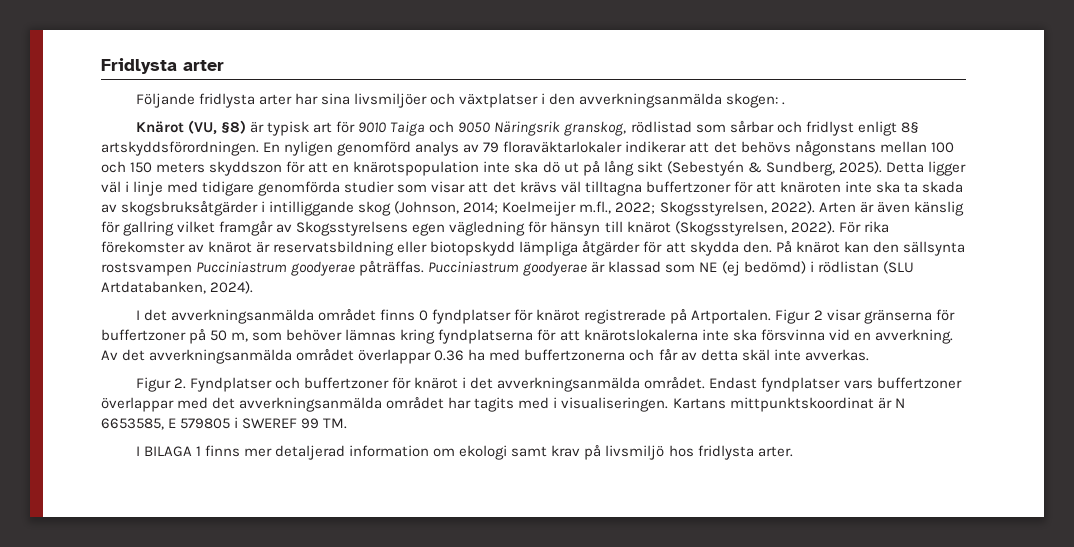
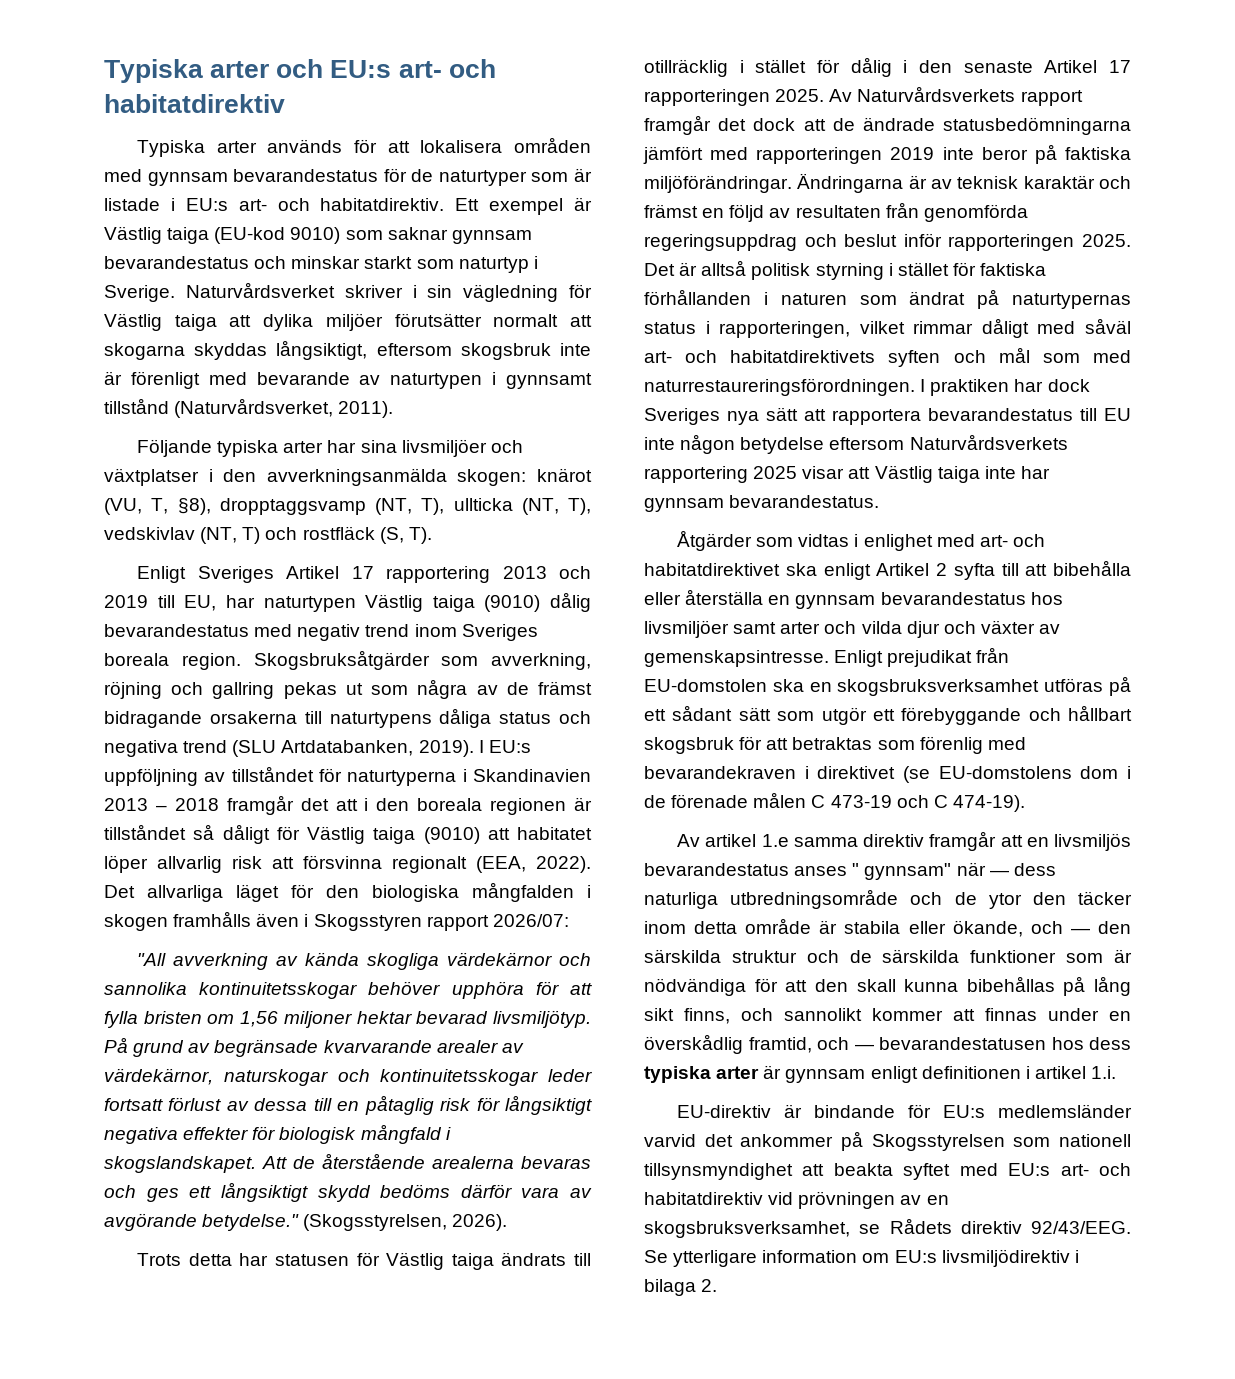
- Fridlysta arter
+ Typiska arter och EU:s art- och habitatdirektiv
+ Typiska arter används för att lokalisera områden med gynnsam bevarandestatus för de naturtyper som är listade i EU:s art- och habitatdirektiv. Ett exempel är Västlig taiga (EU-kod 9010) som saknar gynnsam bevarandestatus och minskar starkt som naturtyp i Sverige. Naturvårdsverket skriver i sin vägledning för Västlig taiga att dylika miljöer förutsätter normalt att skogarna skyddas långsiktigt, eftersom skogsbruk inte är förenligt med bevarande av naturtypen i gynnsamt tillstånd (Naturvårdsverket, 2011).
- Följande fridlysta arter har sina livsmiljöer och växtplatser i den avverkningsanmälda skogen: .
- Knärot (VU, §8) är typisk art för 9010 Taiga och 9050 Näringsrik granskog, rödlistad som sårbar och fridlyst enligt 8§ artskyddsförordningen. En nyligen genomförd analys av 79 floraväktarlokaler indikerar att det behövs någonstans mellan 100 och 150 meters skyddszon för att en knärotspopulation inte ska dö ut på lång sikt (Sebestyén & Sundberg, 2025). Detta ligger väl i linje med tidigare genomförda studier som visar att det krävs väl tilltagna buffertzoner för att knäroten inte ska ta skada av skogsbruksåtgärder i intilliggande skog (Johnson, 2014; Koelmeijer m.fl., 2022; Skogsstyrelsen, 2022). Arten är även känslig för gallring vilket framgår av Skogsstyrelsens egen vägledning för hänsyn till knärot (Skogsstyrelsen, 2022). För rika förekomster av knärot är reservatsbildning eller biotopskydd lämpliga åtgärder för att skydda den. På knärot kan den sällsynta rostsvampen Pucciniastrum goodyerae påträffas. Pucciniastrum goodyerae är klassad som NE (ej bedömd) i rödlistan (SLU Artdatabanken, 2024).
- I det avverkningsanmälda området finns 0 fyndplatser för knärot registrerade på Artportalen. Figur 2 visar gränserna för buffertzoner på 50 m, som behöver lämnas kring fyndplatserna för att knärotslokalerna inte ska försvinna vid en avverkning. Av det avverkningsanmälda området överlappar 0.36 ha med buffertzonerna och får av detta skäl inte avverkas.
- Figur 2. Fyndplatser och buffertzoner för knärot i det avverkningsanmälda området. Endast fyndplatser vars buffertzoner överlappar med det avverkningsanmälda området har tagits med i visualiseringen. Kartans mittpunktskoordinat är N 6653585, E 579805 i SWEREF 99 TM.
- I BILAGA 1 finns mer detaljerad information om ekologi samt krav på livsmiljö hos fridlysta arter.
+ Följande typiska arter har sina livsmiljöer och växtplatser i den avverkningsanmälda skogen: knärot (VU, T, §8), dropptaggsvamp (NT, T), ullticka (NT, T), vedskivlav (NT, T) och rostfläck (S, T).
+ Enligt Sveriges Artikel 17 rapportering 2013 och 2019 till EU, har naturtypen Västlig taiga (9010) dålig bevarandestatus med negativ trend inom Sveriges boreala region. Skogsbruksåtgärder som avverkning, röjning och gallring pekas ut som några av de främst bidragande orsakerna till naturtypens dåliga status och negativa trend (SLU Artdatabanken, 2019). I EU:s uppföljning av tillståndet för naturtyperna i Skandinavien 2013 – 2018 framgår det att i den boreala regionen är tillståndet så dåligt för Västlig taiga (9010) att habitatet löper allvarlig risk att försvinna regionalt (EEA, 2022). Det allvarliga läget för den biologiska mångfalden i skogen framhålls även i Skogsstyren rapport 2026/07:
+ "All avverkning av kända skogliga värdekärnor och sannolika kontinuitetsskogar behöver upphöra för att fylla bristen om 1,56 miljoner hektar bevarad livsmiljötyp. På grund av begränsade kvarvarande arealer av värdekärnor, naturskogar och kontinuitetsskogar leder fortsatt förlust av dessa till en påtaglig risk för långsiktigt negativa effekter för biologisk mångfald i skogslandskapet. Att de återstående arealerna bevaras och ges ett långsiktigt skydd bedöms därför vara av avgörande betydelse." (Skogsstyrelsen, 2026).
+ Trots detta har statusen för Västlig taiga ändrats till otillräcklig i stället för dålig i den senaste Artikel 17 rapporteringen 2025. Av Naturvårdsverkets rapport framgår det dock att de ändrade statusbedömningarna jämfört med rapporteringen 2019 inte beror på faktiska miljöförändringar. Ändringarna är av teknisk karaktär och främst en följd av resultaten från genomförda regeringsuppdrag och beslut inför rapporteringen 2025. Det är alltså politisk styrning i stället för faktiska förhållanden i naturen som ändrat på naturtypernas status i rapporteringen, vilket rimmar dåligt med såväl art- och habitatdirektivets syften och mål som med naturrestaureringsförordningen. I praktiken har dock Sveriges nya sätt att rapportera bevarandestatus till EU inte någon betydelse eftersom Naturvårdsverkets rapportering 2025 visar att Västlig taiga inte har gynnsam bevarandestatus.
+ Åtgärder som vidtas i enlighet med art- och habitatdirektivet ska enligt Artikel 2 syfta till att bibehålla eller återställa en gynnsam bevarandestatus hos livsmiljöer samt arter och vilda djur och växter av gemenskapsintresse. Enligt prejudikat från EU-domstolen ska en skogsbruksverksamhet utföras på ett sådant sätt som utgör ett förebyggande och hållbart skogsbruk för att betraktas som förenlig med bevarandekraven i direktivet (se EU-domstolens dom i de förenade målen C 473-19 och C 474-19).
+ Av artikel 1.e samma direktiv framgår att en livsmiljös bevarandestatus anses " gynnsam" när — dess naturliga utbredningsområde och de ytor den täcker inom detta område är stabila eller ökande, och — den särskilda struktur och de särskilda funktioner som är nödvändiga för att den skall kunna bibehållas på lång sikt finns, och sannolikt kommer att finnas under en överskådlig framtid, och — bevarandestatusen hos dess typiska arter är gynnsam enligt definitionen i artikel 1.i.
+ EU-direktiv är bindande för EU:s medlemsländer varvid det ankommer på Skogsstyrelsen som nationell tillsynsmyndighet att beakta syftet med EU:s art- och habitatdirektiv vid prövningen av en skogsbruksverksamhet, se Rådets direktiv 92/43/EEG. Se ytterligare information om EU:s livsmiljödirektiv i bilaga 2.

